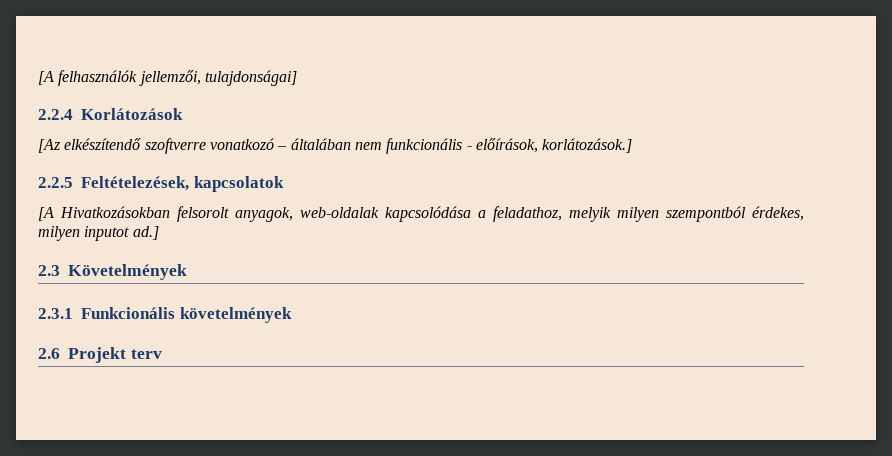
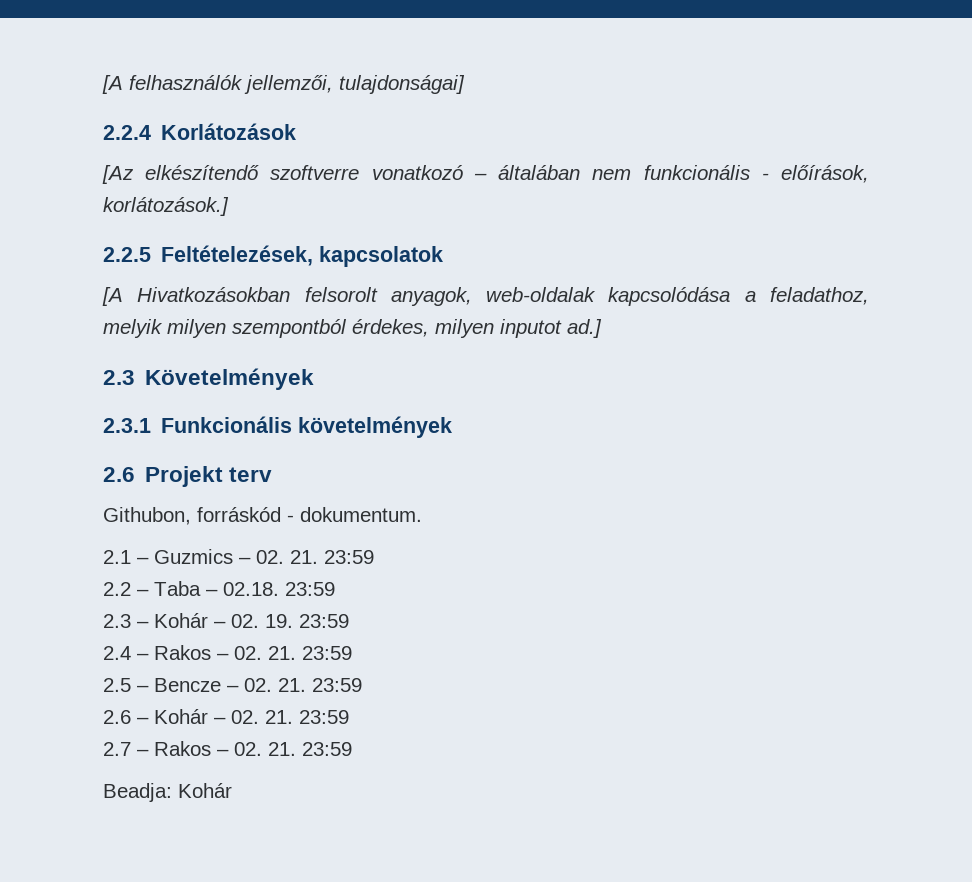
+ Githubon, forráskód - dokumentum.
+ 2.1 – Guzmics – 02. 21. 23:59
+ 2.2 – Taba – 02.18. 23:59
+ 2.3 – Kohár – 02. 19. 23:59
+ 2.4 – Rakos – 02. 21. 23:59
+ 2.5 – Bencze – 02. 21. 23:59
+ 2.6 – Kohár – 02. 21. 23:59
+ 2.7 – Rakos – 02. 21. 23:59
+ Beadja: Kohár

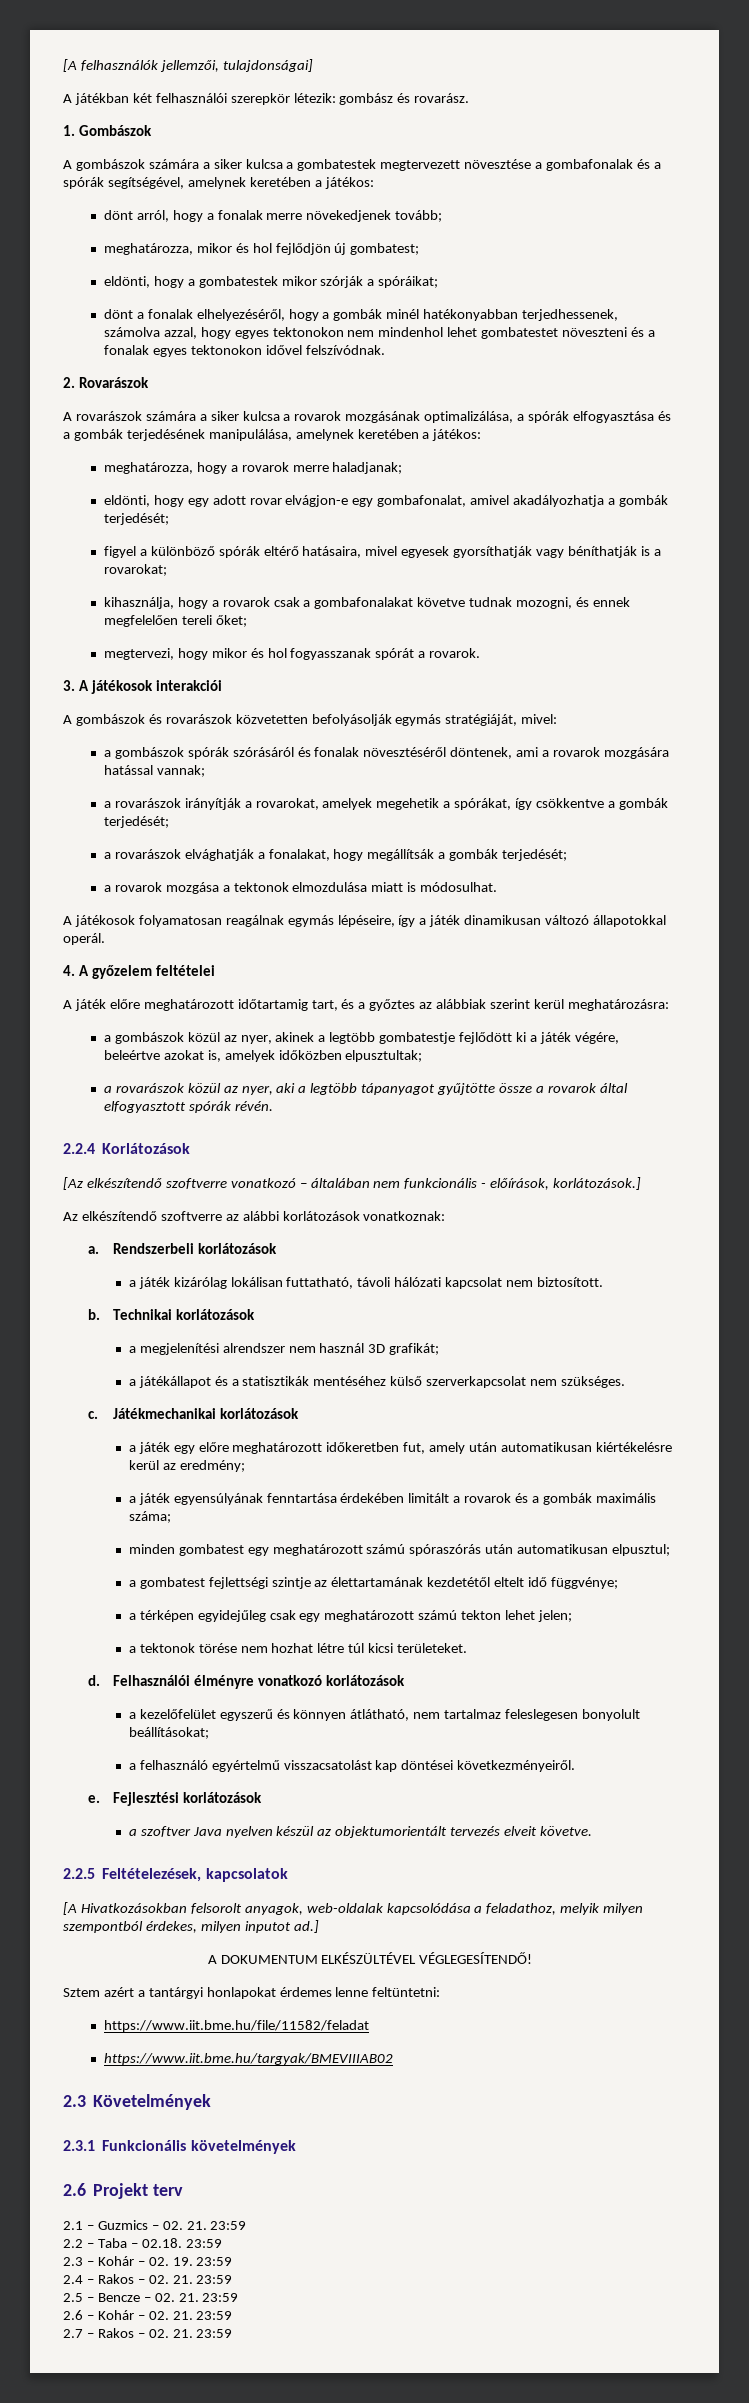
+ A játékban két felhasználói szerepkör létezik: gombász és rovarász.
+ 1. Gombászok
+ A gombászok számára a siker kulcsa a gombatestek megtervezett növesztése a gombafonalak és a spórák segítségével, amelynek keretében a játékos:
+ dönt arról, hogy a fonalak merre növekedjenek tovább;
+ meghatározza, mikor és hol fejlődjön új gombatest;
+ eldönti, hogy a gombatestek mikor szórják a spóráikat;
+ dönt a fonalak elhelyezéséről, hogy a gombák minél hatékonyabban terjedhessenek, számolva azzal, hogy egyes tektonokon nem mindenhol lehet gombatestet növeszteni és a fonalak egyes tektonokon idővel felszívódnak.
+ 2. Rovarászok
+ A rovarászok számára a siker kulcsa a rovarok mozgásának optimalizálása, a spórák elfogyasztása és a gombák terjedésének manipulálása, amelynek keretében a játékos:
+ meghatározza, hogy a rovarok merre haladjanak;
+ eldönti, hogy egy adott rovar elvágjon-e egy gombafonalat, amivel akadályozhatja a gombák terjedését;
+ figyel a különböző spórák eltérő hatásaira, mivel egyesek gyorsíthatják vagy béníthatják is a rovarokat;
+ kihasználja, hogy a rovarok csak a gombafonalakat követve tudnak mozogni, és ennek megfelelően tereli őket;
+ megtervezi, hogy mikor és hol fogyasszanak spórát a rovarok.
+ 3. A játékosok interakciói
+ A gombászok és rovarászok közvetetten befolyásolják egymás stratégiáját, mivel:
+ a gombászok spórák szórásáról és fonalak növesztéséről döntenek, ami a rovarok mozgására hatással vannak;
+ a rovarászok irányítják a rovarokat, amelyek megehetik a spórákat, így csökkentve a gombák terjedését;
+ a rovarászok elvághatják a fonalakat, hogy megállítsák a gombák terjedését;
+ a rovarok mozgása a tektonok elmozdulása miatt is módosulhat.
+ A játékosok folyamatosan reagálnak egymás lépéseire, így a játék dinamikusan változó állapotokkal operál.
+ 4. A győzelem feltételei
+ A játék előre meghatározott időtartamig tart, és a győztes az alábbiak szerint kerül meghatározásra:
+ a gombászok közül az nyer, akinek a legtöbb gombatestje fejlődött ki a játék végére, beleértve azokat is, amelyek időközben elpusztultak;
+ a rovarászok közül az nyer, aki a legtöbb tápanyagot gyűjtötte össze a rovarok által elfogyasztott spórák révén.
+ Az elkészítendő szoftverre az alábbi korlátozások vonatkoznak:
+ a. Rendszerbeli korlátozások
+ a játék kizárólag lokálisan futtatható, távoli hálózati kapcsolat nem biztosított.
+ b. Technikai korlátozások
+ a megjelenítési alrendszer nem használ 3D grafikát;
+ a játékállapot és a statisztikák mentéséhez külső szerverkapcsolat nem szükséges.
+ c. Játékmechanikai korlátozások
+ a játék egy előre meghatározott időkeretben fut, amely után automatikusan kiértékelésre kerül az eredmény;
+ a játék egyensúlyának fenntartása érdekében limitált a rovarok és a gombák maximális száma;
+ minden gombatest egy meghatározott számú spóraszórás után automatikusan elpusztul;
+ a gombatest fejlettségi szintje az élettartamának kezdetétől eltelt idő függvénye;
+ a térképen egyidejűleg csak egy meghatározott számú tekton lehet jelen;
+ a tektonok törése nem hozhat létre túl kicsi területeket.
+ d. Felhasználói élményre vonatkozó korlátozások
+ a kezelőfelület egyszerű és könnyen átlátható, nem tartalmaz feleslegesen bonyolult beállításokat;
+ a felhasználó egyértelmű visszacsatolást kap döntései következményeiről.
+ e. Fejlesztési korlátozások
+ a szoftver Java nyelven készül az objektumorientált tervezés elveit követve.
+ A DOKUMENTUM ELKÉSZÜLTÉVEL VÉGLEGESÍTENDŐ!
+ Sztem azért a tantárgyi honlapokat érdemes lenne feltüntetni:
+ https://www.iit.bme.hu/file/11582/feladat
+ https://www.iit.bme.hu/targyak/BMEVIIIAB02
- Githubon, forráskód - dokumentum.
- Beadja: Kohár

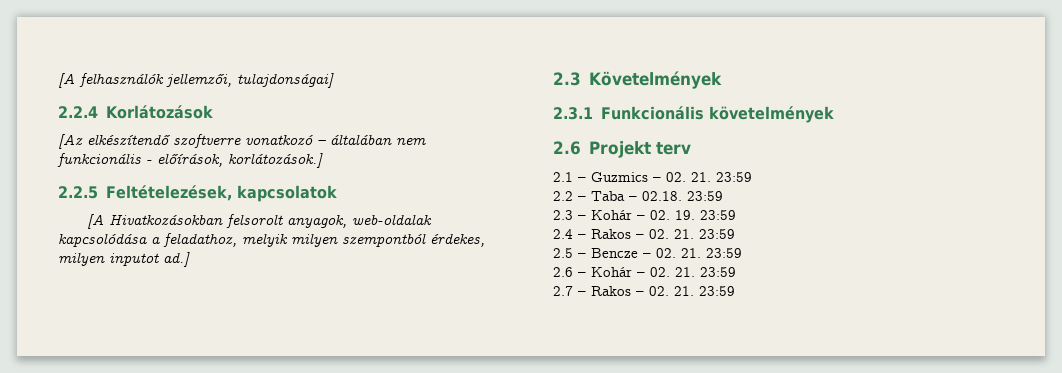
- A játékban két felhasználói szerepkör létezik: gombász és rovarász.
- 1. Gombászok
- A gombászok számára a siker kulcsa a gombatestek megtervezett növesztése a gombafonalak és a spórák segítségével, amelynek keretében a játékos:
- dönt arról, hogy a fonalak merre növekedjenek tovább;
- meghatározza, mikor és hol fejlődjön új gombatest;
- eldönti, hogy a gombatestek mikor szórják a spóráikat;
- dönt a fonalak elhelyezéséről, hogy a gombák minél hatékonyabban terjedhessenek, számolva azzal, hogy egyes tektonokon nem mindenhol lehet gombatestet növeszteni és a fonalak egyes tektonokon idővel felszívódnak.
- 2. Rovarászok
- A rovarászok számára a siker kulcsa a rovarok mozgásának optimalizálása, a spórák elfogyasztása és a gombák terjedésének manipulálása, amelynek keretében a játékos:
- meghatározza, hogy a rovarok merre haladjanak;
- eldönti, hogy egy adott rovar elvágjon-e egy gombafonalat, amivel akadályozhatja a gombák terjedését;
- figyel a különböző spórák eltérő hatásaira, mivel egyesek gyorsíthatják vagy béníthatják is a rovarokat;
- kihasználja, hogy a rovarok csak a gombafonalakat követve tudnak mozogni, és ennek megfelelően tereli őket;
- megtervezi, hogy mikor és hol fogyasszanak spórát a rovarok.
- 3. A játékosok interakciói
- A gombászok és rovarászok közvetetten befolyásolják egymás stratégiáját, mivel:
- a gombászok spórák szórásáról és fonalak növesztéséről döntenek, ami a rovarok mozgására hatással vannak;
- a rovarászok irányítják a rovarokat, amelyek megehetik a spórákat, így csökkentve a gombák terjedését;
- a rovarászok elvághatják a fonalakat, hogy megállítsák a gombák terjedését;
- a rovarok mozgása a tektonok elmozdulása miatt is módosulhat.
- A játékosok folyamatosan reagálnak egymás lépéseire, így a játék dinamikusan változó állapotokkal operál.
- 4. A győzelem feltételei
- A játék előre meghatározott időtartamig tart, és a győztes az alábbiak szerint kerül meghatározásra:
- a gombászok közül az nyer, akinek a legtöbb gombatestje fejlődött ki a játék végére, beleértve azokat is, amelyek időközben elpusztultak;
- a rovarászok közül az nyer, aki a legtöbb tápanyagot gyűjtötte össze a rovarok által elfogyasztott spórák révén.
- Az elkészítendő szoftverre az alábbi korlátozások vonatkoznak:
- a. Rendszerbeli korlátozások
- a játék kizárólag lokálisan futtatható, távoli hálózati kapcsolat nem biztosított.
- b. Technikai korlátozások
- a megjelenítési alrendszer nem használ 3D grafikát;
- a játékállapot és a statisztikák mentéséhez külső szerverkapcsolat nem szükséges.
- c. Játékmechanikai korlátozások
- a játék egy előre meghatározott időkeretben fut, amely után automatikusan kiértékelésre kerül az eredmény;
- a játék egyensúlyának fenntartása érdekében limitált a rovarok és a gombák maximális száma;
- minden gombatest egy meghatározott számú spóraszórás után automatikusan elpusztul;
- a gombatest fejlettségi szintje az élettartamának kezdetétől eltelt idő függvénye;
- a térképen egyidejűleg csak egy meghatározott számú tekton lehet jelen;
- a tektonok törése nem hozhat létre túl kicsi területeket.
- d. Felhasználói élményre vonatkozó korlátozások
- a kezelőfelület egyszerű és könnyen átlátható, nem tartalmaz feleslegesen bonyolult beállításokat;
- a felhasználó egyértelmű visszacsatolást kap döntései következményeiről.
- e. Fejlesztési korlátozások
- a szoftver Java nyelven készül az objektumorientált tervezés elveit követve.
- A DOKUMENTUM ELKÉSZÜLTÉVEL VÉGLEGESÍTENDŐ!
- Sztem azért a tantárgyi honlapokat érdemes lenne feltüntetni:
- https://www.iit.bme.hu/file/11582/feladat
- https://www.iit.bme.hu/targyak/BMEVIIIAB02

